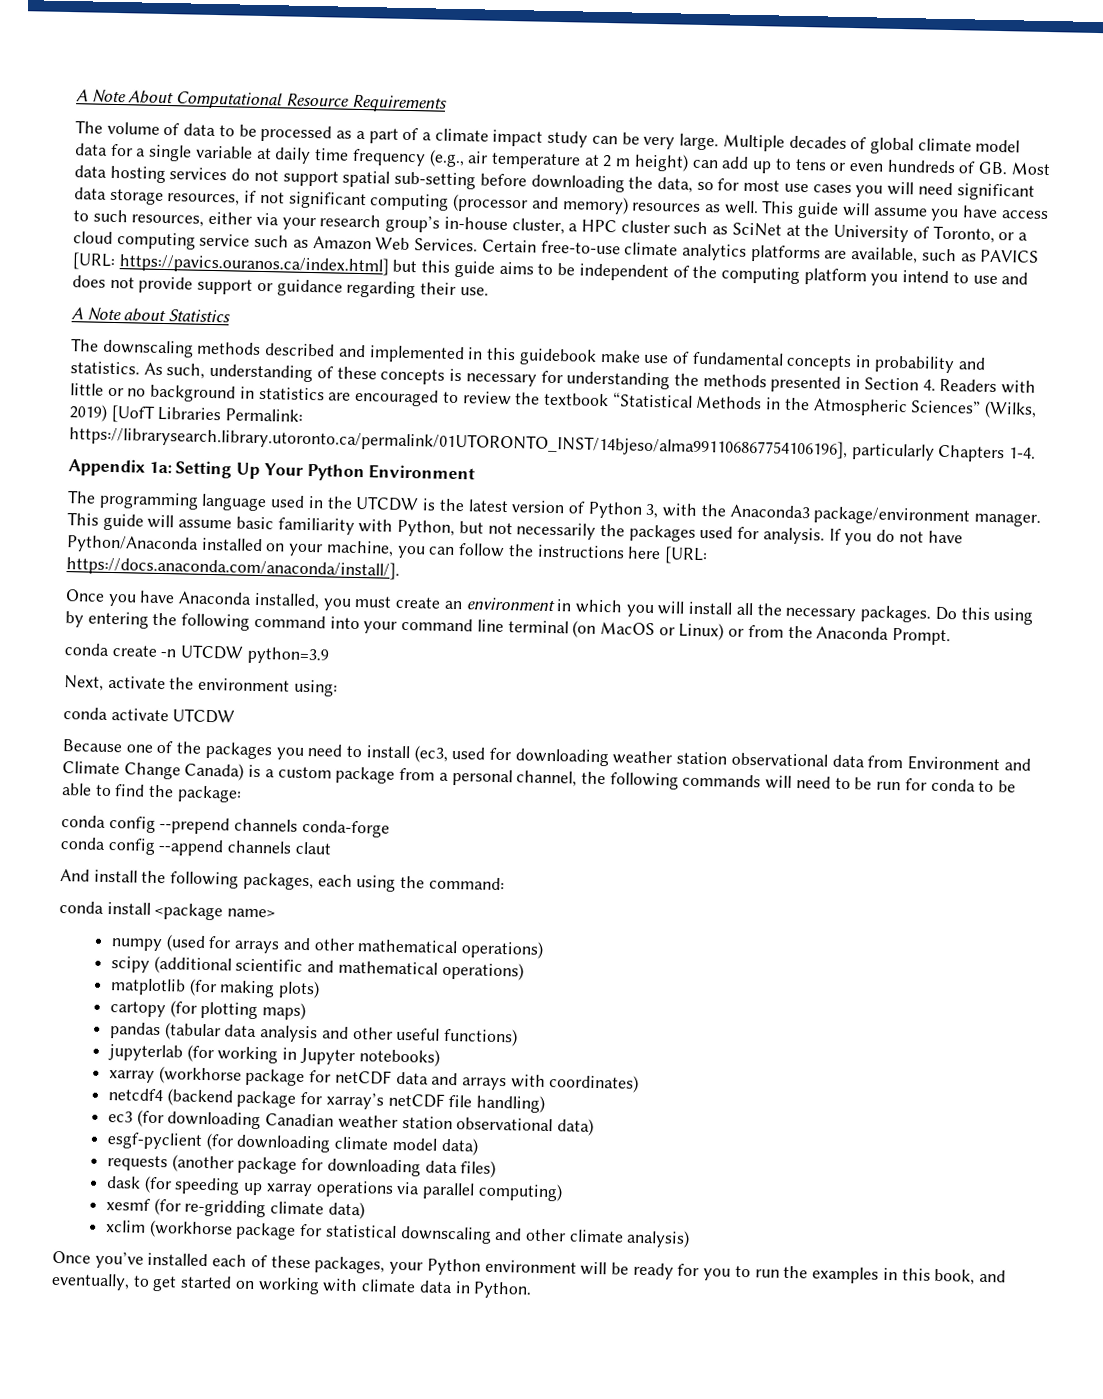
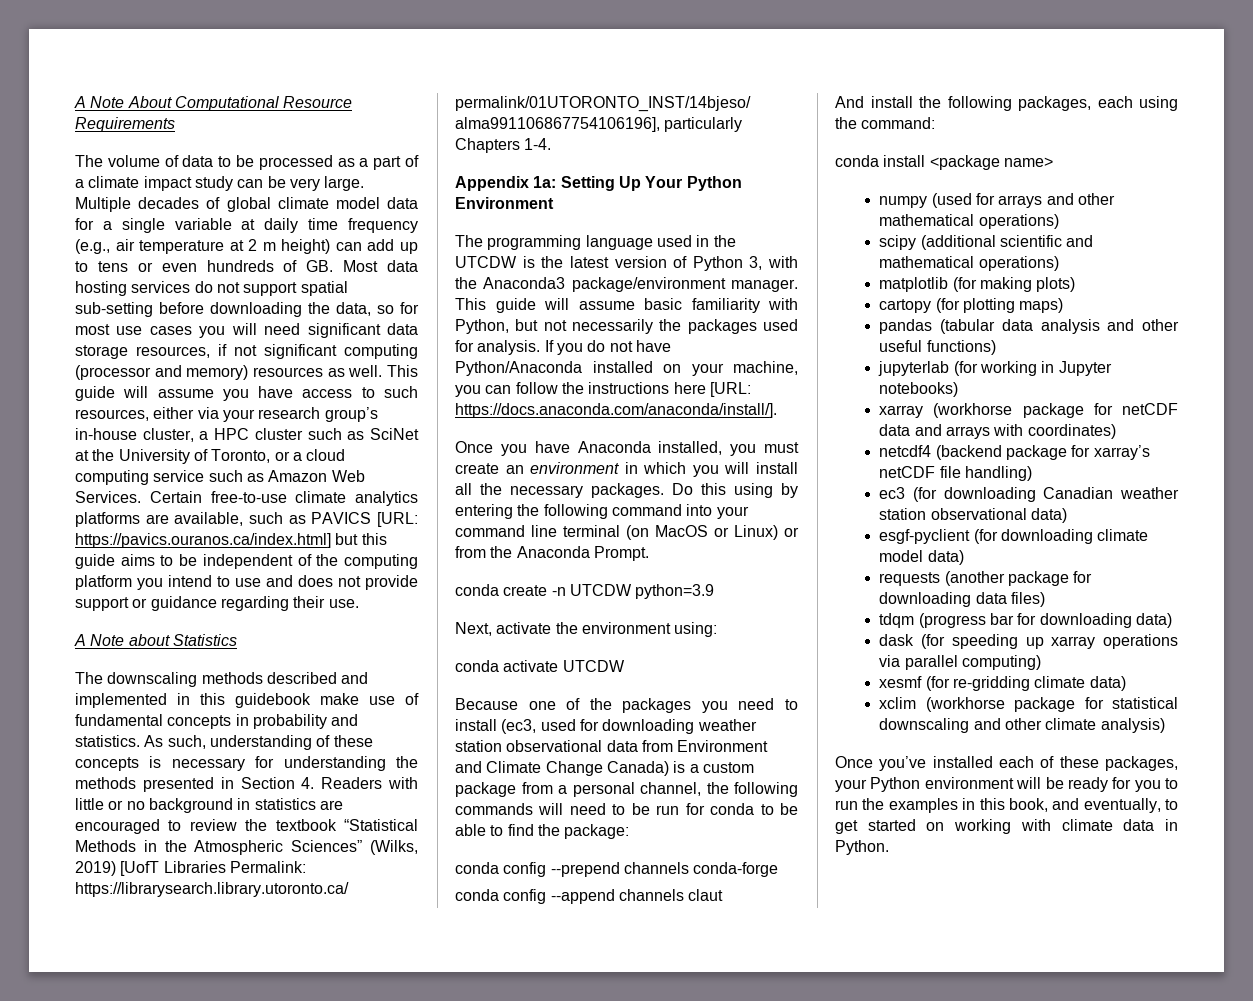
+ tdqm (progress bar for downloading data)

